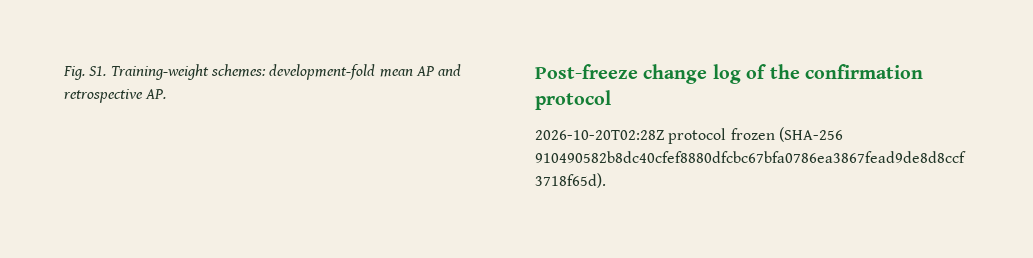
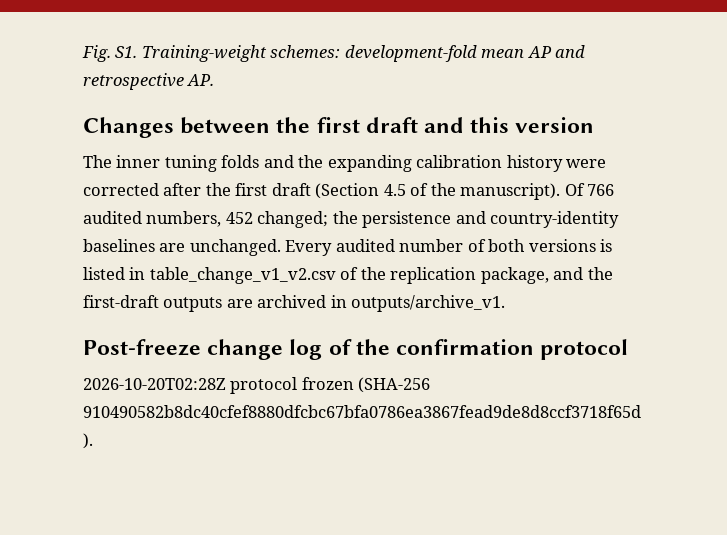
+ Changes between the first draft and this version
+ The inner tuning folds and the expanding calibration history were corrected after the first draft (Section 4.5 of the manuscript). Of 766 audited numbers, 452 changed; the persistence and country-identity baselines are unchanged. Every audited number of both versions is listed in table_change_v1_v2.csv of the replication package, and the first-draft outputs are archived in outputs/archive_v1.

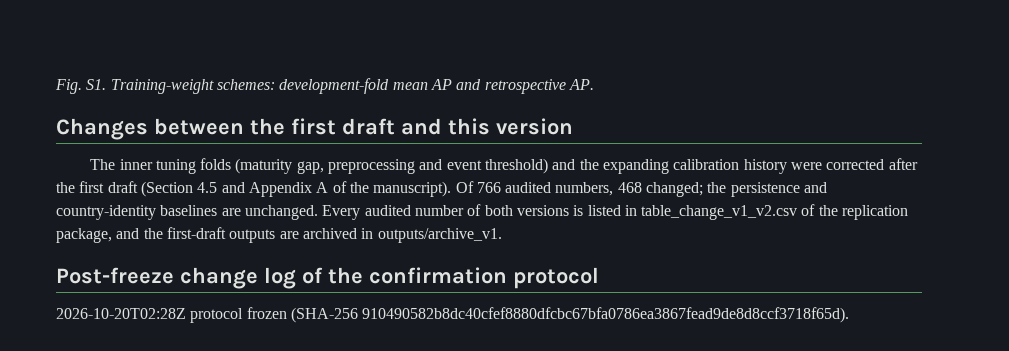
- The inner tuning folds and the expanding calibration history were corrected after the first draft (Section 4.5 of the manuscript).
+ The inner tuning folds (maturity gap, preprocessing and event threshold) and the expanding calibration history were corrected after the first draft (Section 4.5 and Appendix A of the manuscript).
- Of 766 audited numbers, 452 changed; the persistence and country-identity baselines are unchanged.
+ Of 766 audited numbers, 468 changed; the persistence and country-identity baselines are unchanged.

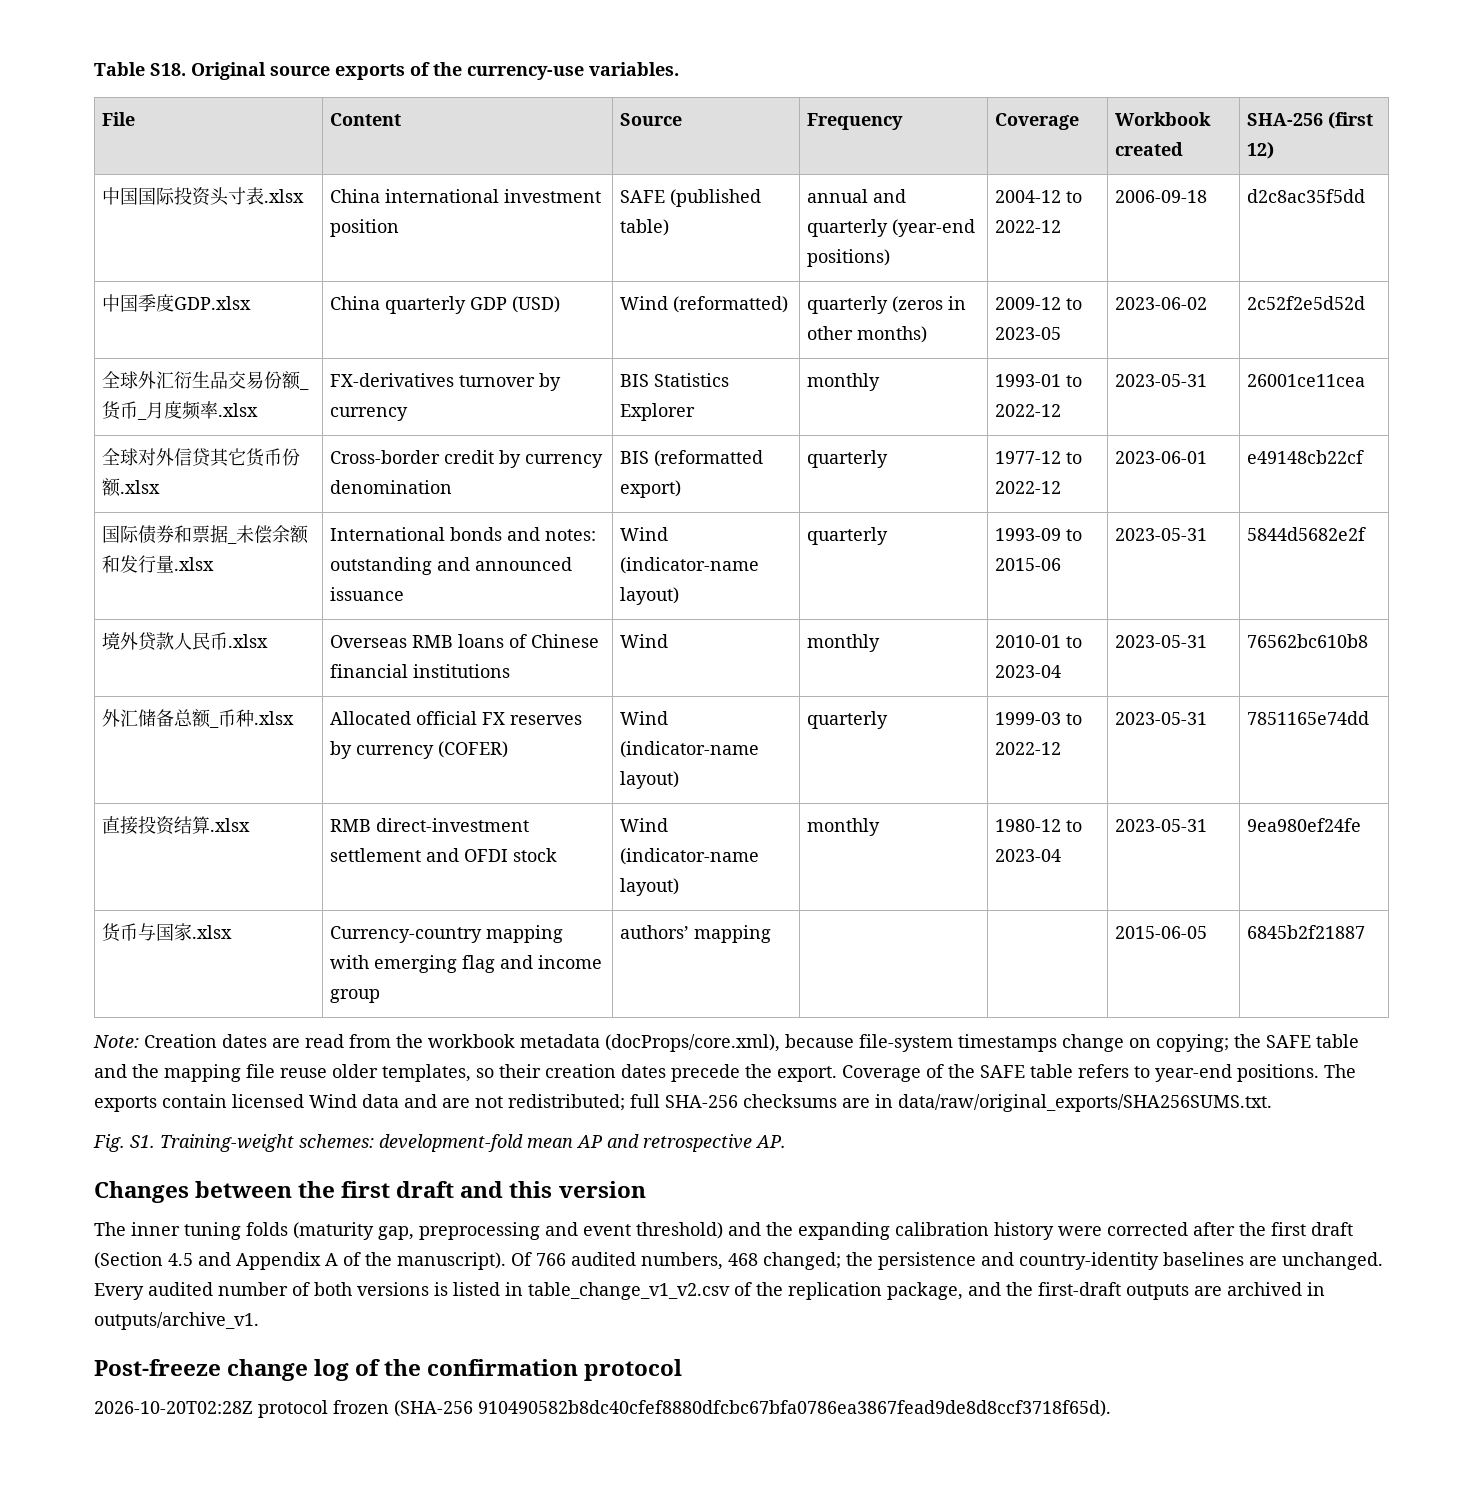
+ Table S18. Original source exports of the currency-use variables.
+ File | Content | Source | Frequency | Coverage | Workbook created | SHA-256 (first 12)
+ 中国国际投资头寸表.xlsx | China international investment position | SAFE (published table) | annual and quarterly (year-end positions) | 2004-12 to 2022-12 | 2006-09-18 | d2c8ac35f5dd
+ 中国季度GDP.xlsx | China quarterly GDP (USD) | Wind (reformatted) | quarterly (zeros in other months) | 2009-12 to 2023-05 | 2023-06-02 | 2c52f2e5d52d
+ 全球外汇衍生品交易份额_货币_月度频率.xlsx | FX-derivatives turnover by currency | BIS Statistics Explorer | monthly | 1993-01 to 2022-12 | 2023-05-31 | 26001ce11cea
+ 全球对外信贷其它货币份额.xlsx | Cross-border credit by currency denomination | BIS (reformatted export) | quarterly | 1977-12 to 2022-12 | 2023-06-01 | e49148cb22cf
+ 国际债券和票据_未偿余额和发行量.xlsx | International bonds and notes: outstanding and announced issuance | Wind (indicator-name layout) | quarterly | 1993-09 to 2015-06 | 2023-05-31 | 5844d5682e2f
+ 境外贷款人民币.xlsx | Overseas RMB loans of Chinese financial institutions | Wind | monthly | 2010-01 to 2023-04 | 2023-05-31 | 76562bc610b8
+ 外汇储备总额_币种.xlsx | Allocated official FX reserves by currency (COFER) | Wind (indicator-name layout) | quarterly | 1999-03 to 2022-12 | 2023-05-31 | 7851165e74dd
+ 直接投资结算.xlsx | RMB direct-investment settlement and OFDI stock | Wind (indicator-name layout) | monthly | 1980-12 to 2023-04 | 2023-05-31 | 9ea980ef24fe
+ 货币与国家.xlsx | Currency-country mapping with emerging flag and income group | authors’ mapping | | | 2015-06-05 | 6845b2f21887
+ Note: Creation dates are read from the workbook metadata (docProps/core.xml), because file-system timestamps change on copying; the SAFE table and the mapping file reuse older templates, so their creation dates precede the export. Coverage of the SAFE table refers to year-end positions. The exports contain licensed Wind data and are not redistributed; full SHA-256 checksums are in data/raw/original_exports/SHA256SUMS.txt.

